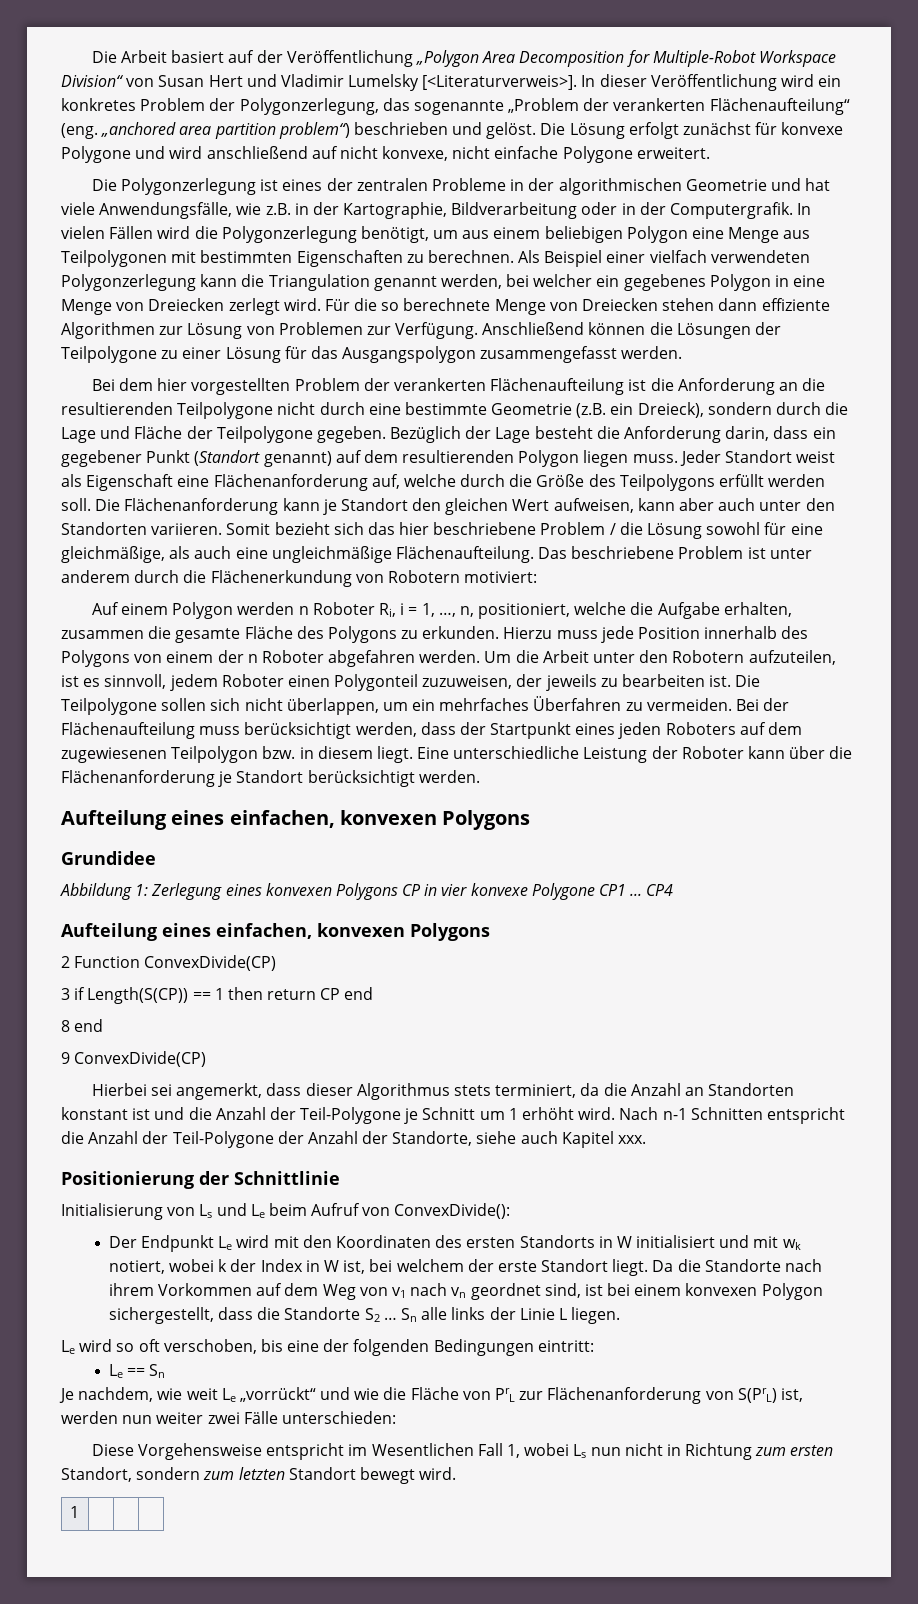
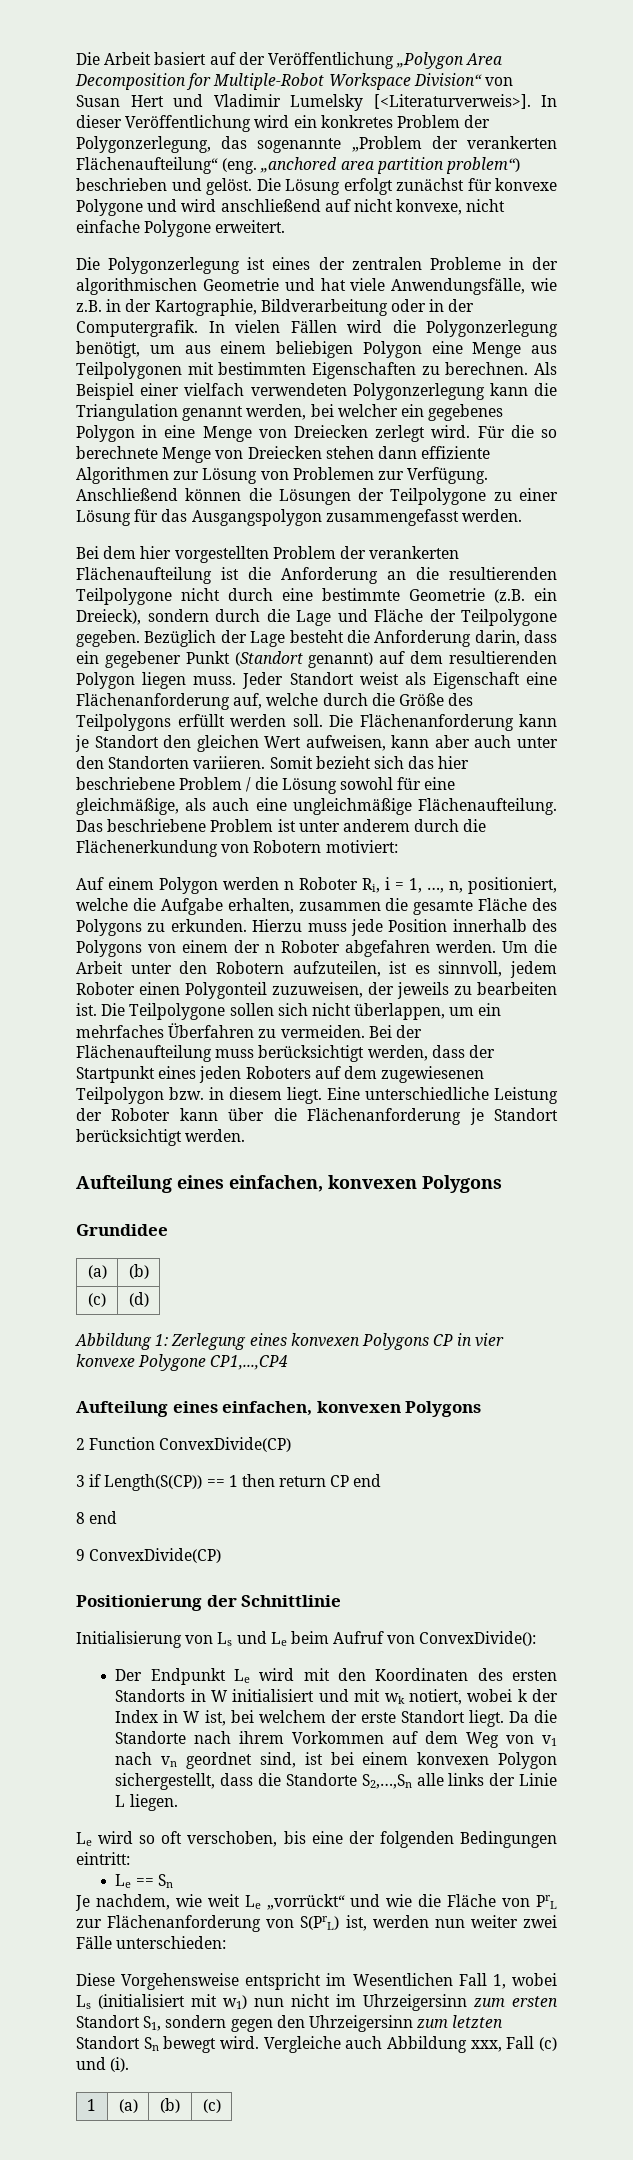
  Grundidee
+ (a) | (b)
+ (c) | (d)
- Abbildung 1: Zerlegung eines konvexen Polygons CP in vier konvexe Polygone CP1 ... CP4
+ Abbildung 1: Zerlegung eines konvexen Polygons CP in vier konvexe Polygone CP1,...,CP4
- Hierbei sei angemerkt, dass dieser Algorithmus stets terminiert, da die Anzahl an Standorten konstant ist und die Anzahl der Teil-Polygone je Schnitt um 1 erhöht wird. Nach n-1 Schnitten entspricht die Anzahl der Teil-Polygone der Anzahl der Standorte, siehe auch Kapitel xxx.
- Da die Standorte nach ihrem Vorkommen auf dem Weg von v1 nach vn geordnet sind, ist bei einem konvexen Polygon sichergestellt, dass die Standorte S2 … Sn alle links der Linie L liegen.
+ Da die Standorte nach ihrem Vorkommen auf dem Weg von v1 nach vn geordnet sind, ist bei einem konvexen Polygon sichergestellt, dass die Standorte S2,…,Sn alle links der Linie L liegen.
- Diese Vorgehensweise entspricht im Wesentlichen Fall 1, wobei Ls nun nicht in Richtung zum ersten Standort, sondern zum letzten Standort bewegt wird.
- 1 | | |
+ Diese Vorgehensweise entspricht im Wesentlichen Fall 1, wobei Ls (initialisiert mit w1) nun nicht im Uhrzeigersinn zum ersten Standort S1, sondern gegen den Uhrzeigersinn zum letzten Standort Sn bewegt wird. Vergleiche auch Abbildung xxx, Fall (c) und (i).
+ 1 | (a) | (b) | (c)

